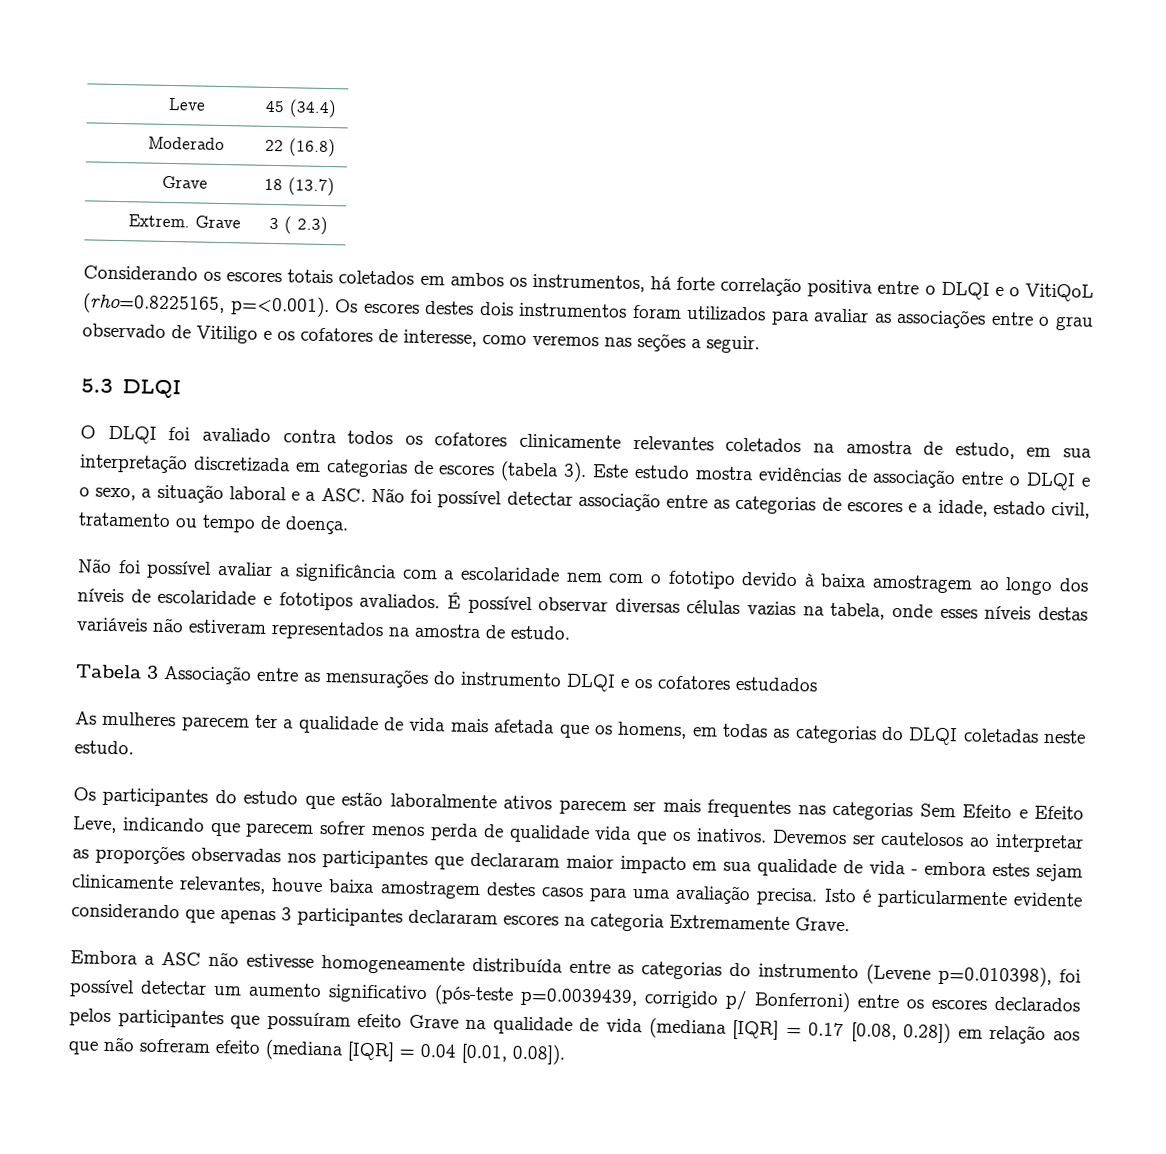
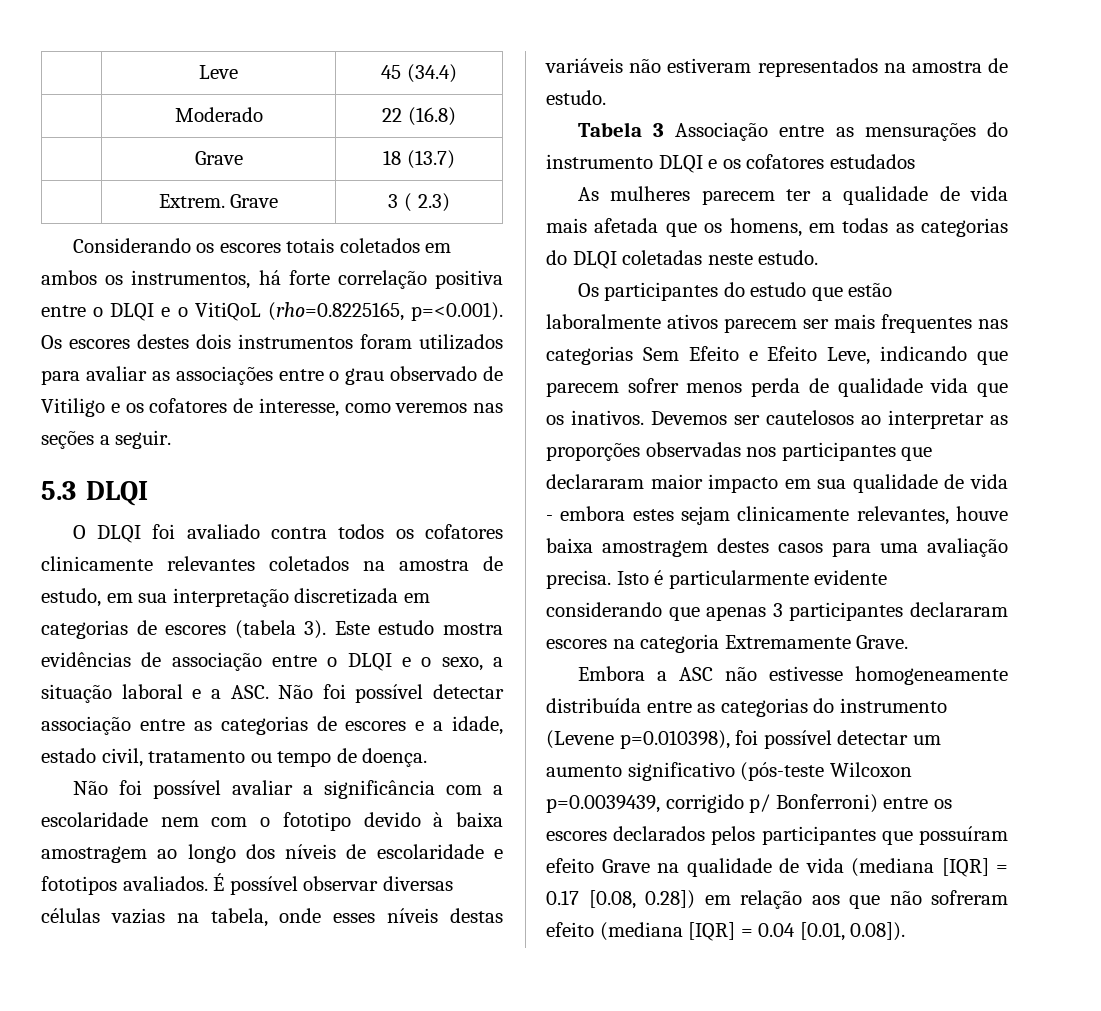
- Embora a ASC não estivesse homogeneamente distribuída entre as categorias do instrumento (Levene p=0.010398), foi possível detectar um aumento significativo (pós-teste p=0.0039439, corrigido p/ Bonferroni) entre os escores declarados pelos participantes que possuíram efeito Grave na qualidade de vida (mediana [IQR] = 0.17 [0.08, 0.28]) em relação aos que não sofreram efeito (mediana [IQR] = 0.04 [0.01, 0.08]).
+ Embora a ASC não estivesse homogeneamente distribuída entre as categorias do instrumento (Levene p=0.010398), foi possível detectar um aumento significativo (pós-teste Wilcoxon p=0.0039439, corrigido p/ Bonferroni) entre os escores declarados pelos participantes que possuíram efeito Grave na qualidade de vida (mediana [IQR] = 0.17 [0.08, 0.28]) em relação aos que não sofreram efeito (mediana [IQR] = 0.04 [0.01, 0.08]).

